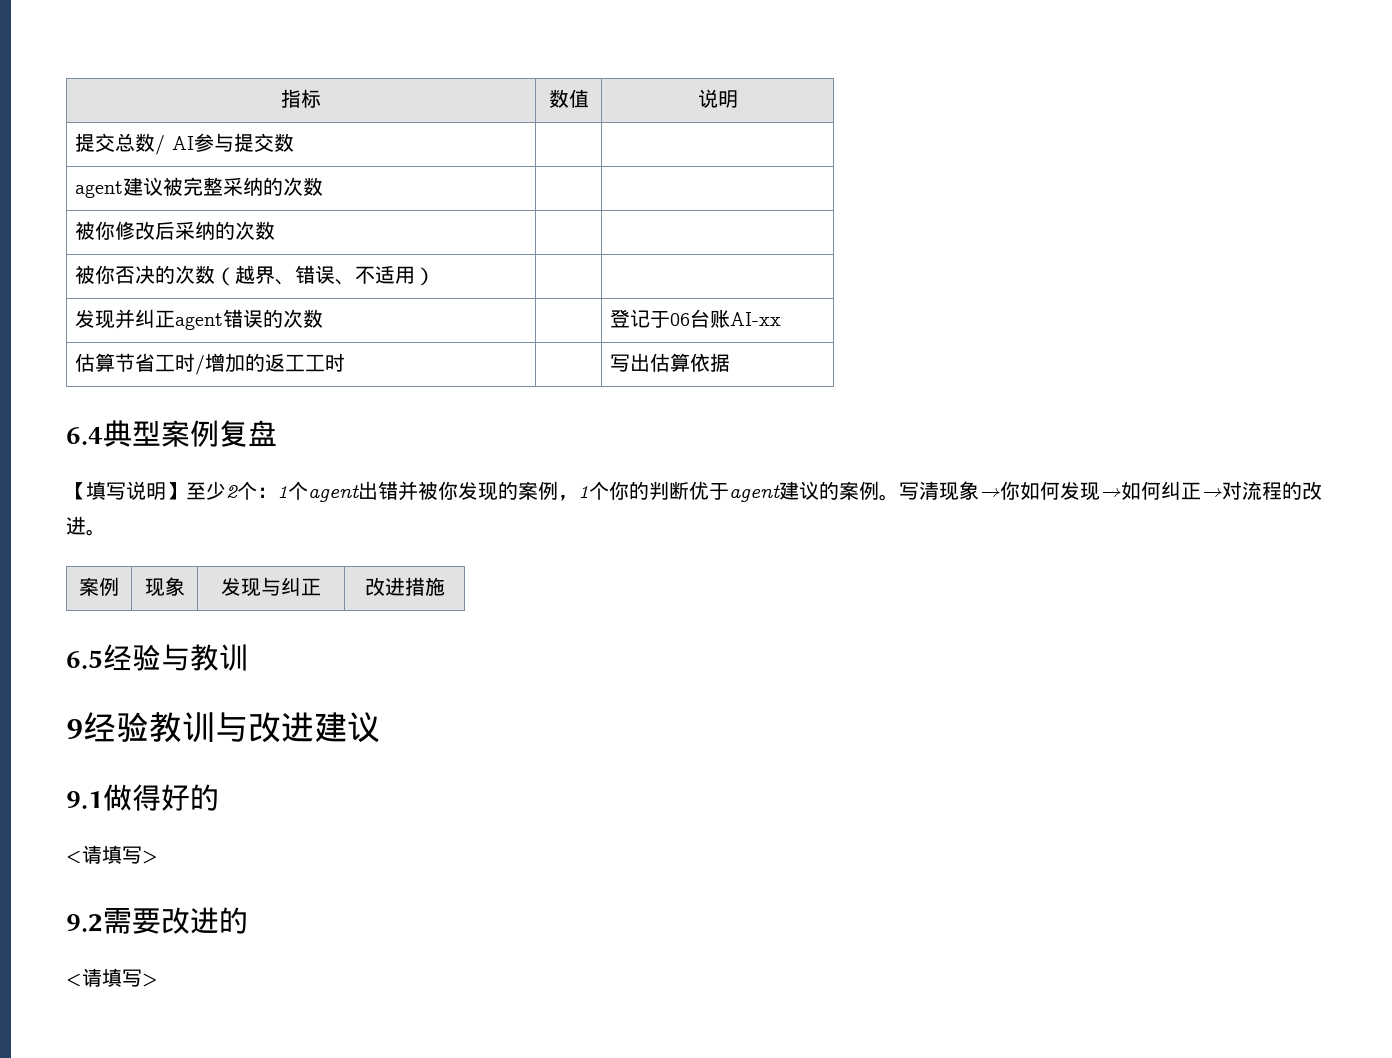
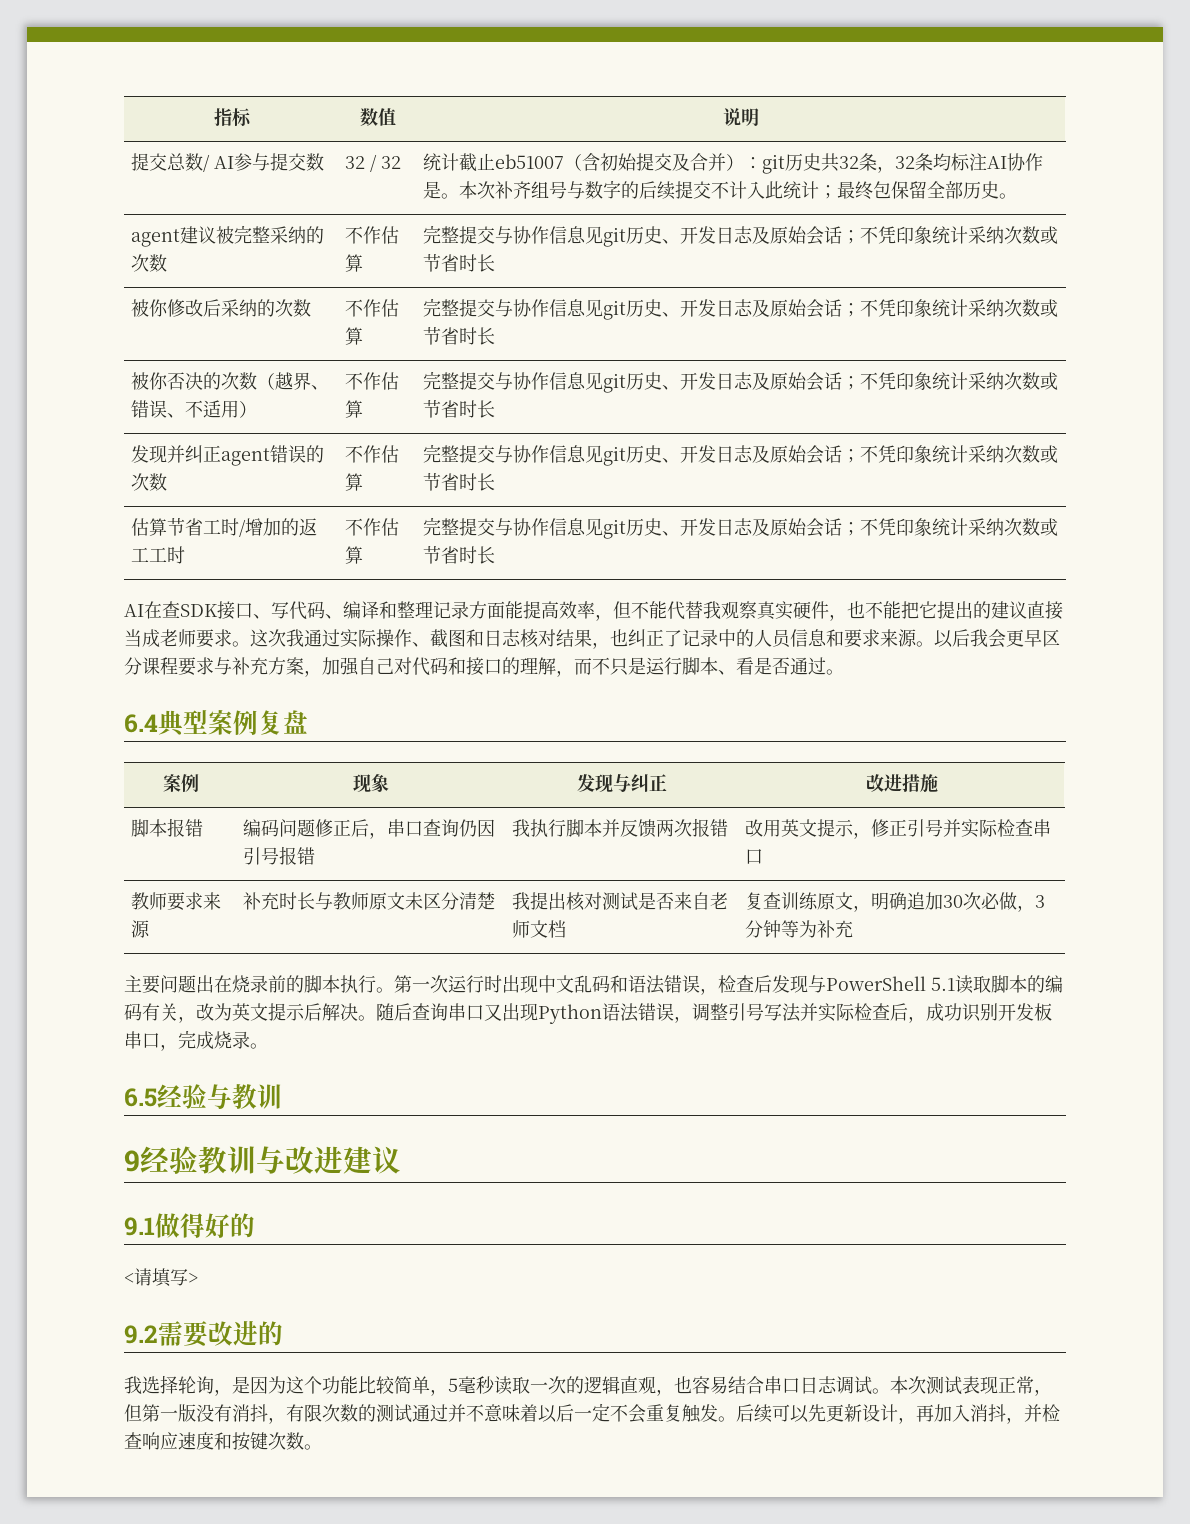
+ 32 / 32 | 统计截止eb51007（含初始提交及合并）：git历史共32条，32条均标注AI协作是。本次补齐组号与数字的后续提交不计入此统计；最终包保留全部历史。
- agent建议被完整采纳的次数 | |
+ agent建议被完整采纳的次数 | 不作估算 | 完整提交与协作信息见git历史、开发日志及原始会话；不凭印象统计采纳次数或节省时长
- 被你修改后采纳的次数 | |
+ 被你修改后采纳的次数 | 不作估算 | 完整提交与协作信息见git历史、开发日志及原始会话；不凭印象统计采纳次数或节省时长
- 被你否决的次数（越界、错误、不适用） | |
+ 被你否决的次数（越界、错误、不适用） | 不作估算 | 完整提交与协作信息见git历史、开发日志及原始会话；不凭印象统计采纳次数或节省时长
- 发现并纠正agent错误的次数 | | 登记于06台账AI-xx
+ 发现并纠正agent错误的次数 | 不作估算 | 完整提交与协作信息见git历史、开发日志及原始会话；不凭印象统计采纳次数或节省时长
- 估算节省工时/增加的返工工时 | | 写出估算依据
+ 估算节省工时/增加的返工工时 | 不作估算 | 完整提交与协作信息见git历史、开发日志及原始会话；不凭印象统计采纳次数或节省时长
+ AI在查SDK接口、写代码、编译和整理记录方面能提高效率，但不能代替我观察真实硬件，也不能把它提出的建议直接当成老师要求。这次我通过实际操作、截图和日志核对结果，也纠正了记录中的人员信息和要求来源。以后我会更早区分课程要求与补充方案，加强自己对代码和接口的理解，而不只是运行脚本、看是否通过。
  6.4典型案例复盘
- 【填写说明】至少2个：1个agent出错并被你发现的案例，1个你的判断优于agent建议的案例。写清现象→你如何发现→如何纠正→对流程的改进。
+ 脚本报错 | 编码问题修正后，串口查询仍因引号报错 | 我执行脚本并反馈两次报错 | 改用英文提示，修正引号并实际检查串口
+ 教师要求来源 | 补充时长与教师原文未区分清楚 | 我提出核对测试是否来自老师文档 | 复查训练原文，明确追加30次必做，3分钟等为补充
+ 主要问题出在烧录前的脚本执行。第一次运行时出现中文乱码和语法错误，检查后发现与PowerShell 5.1读取脚本的编码有关，改为英文提示后解决。随后查询串口又出现Python语法错误，调整引号写法并实际检查后，成功识别开发板串口，完成烧录。
  9.2需要改进的
- <请填写>
+ 我选择轮询，是因为这个功能比较简单，5毫秒读取一次的逻辑直观，也容易结合串口日志调试。本次测试表现正常，但第一版没有消抖，有限次数的测试通过并不意味着以后一定不会重复触发。后续可以先更新设计，再加入消抖，并检查响应速度和按键次数。

